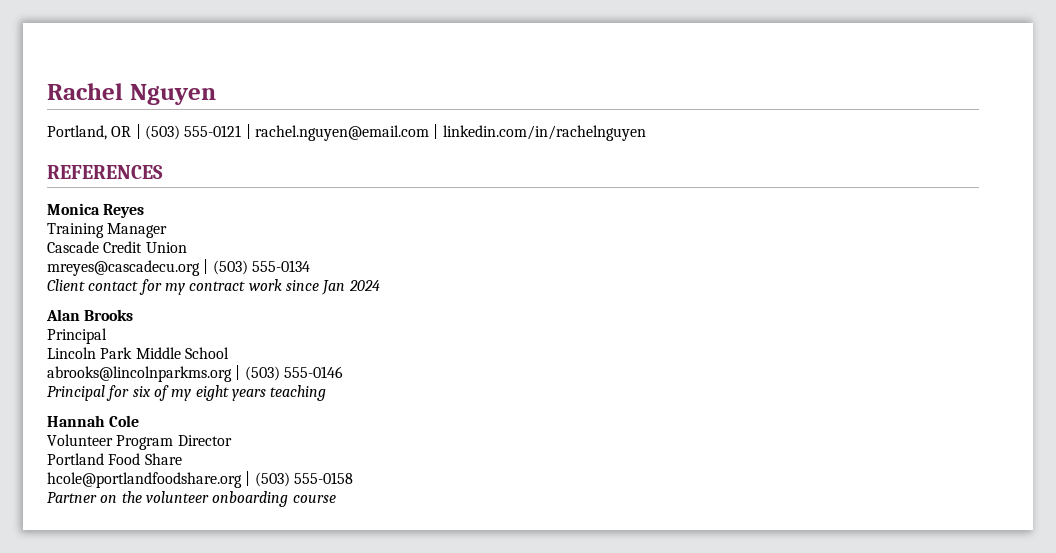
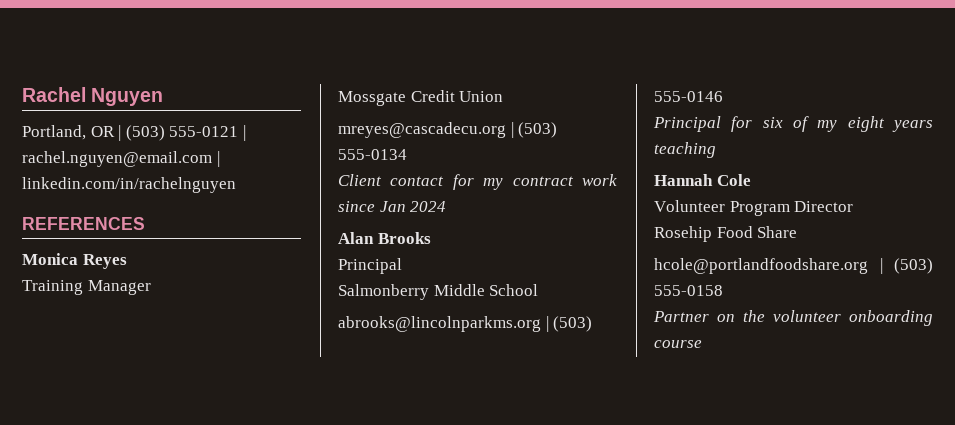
- Cascade Credit Union
+ Mossgate Credit Union
- Lincoln Park Middle School
+ Salmonberry Middle School
- Portland Food Share
+ Rosehip Food Share

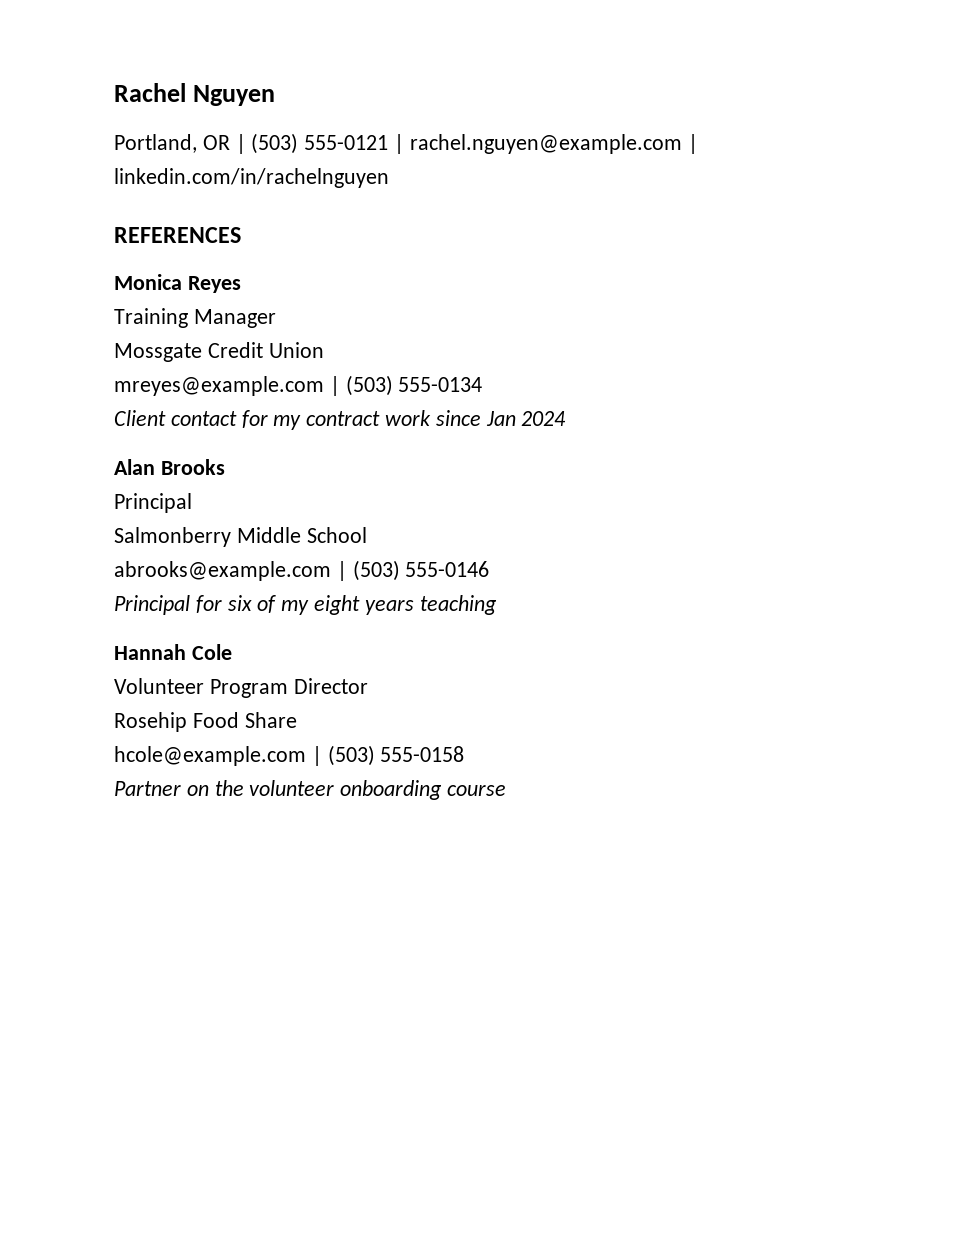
- Portland, OR | (503) 555-0121 | rachel.nguyen@email.com | linkedin.com/in/rachelnguyen
+ Portland, OR | (503) 555-0121 | rachel.nguyen@example.com | linkedin.com/in/rachelnguyen
- mreyes@cascadecu.org | (503) 555-0134
+ mreyes@example.com | (503) 555-0134
- abrooks@lincolnparkms.org | (503) 555-0146
+ abrooks@example.com | (503) 555-0146
- hcole@portlandfoodshare.org | (503) 555-0158
+ hcole@example.com | (503) 555-0158

